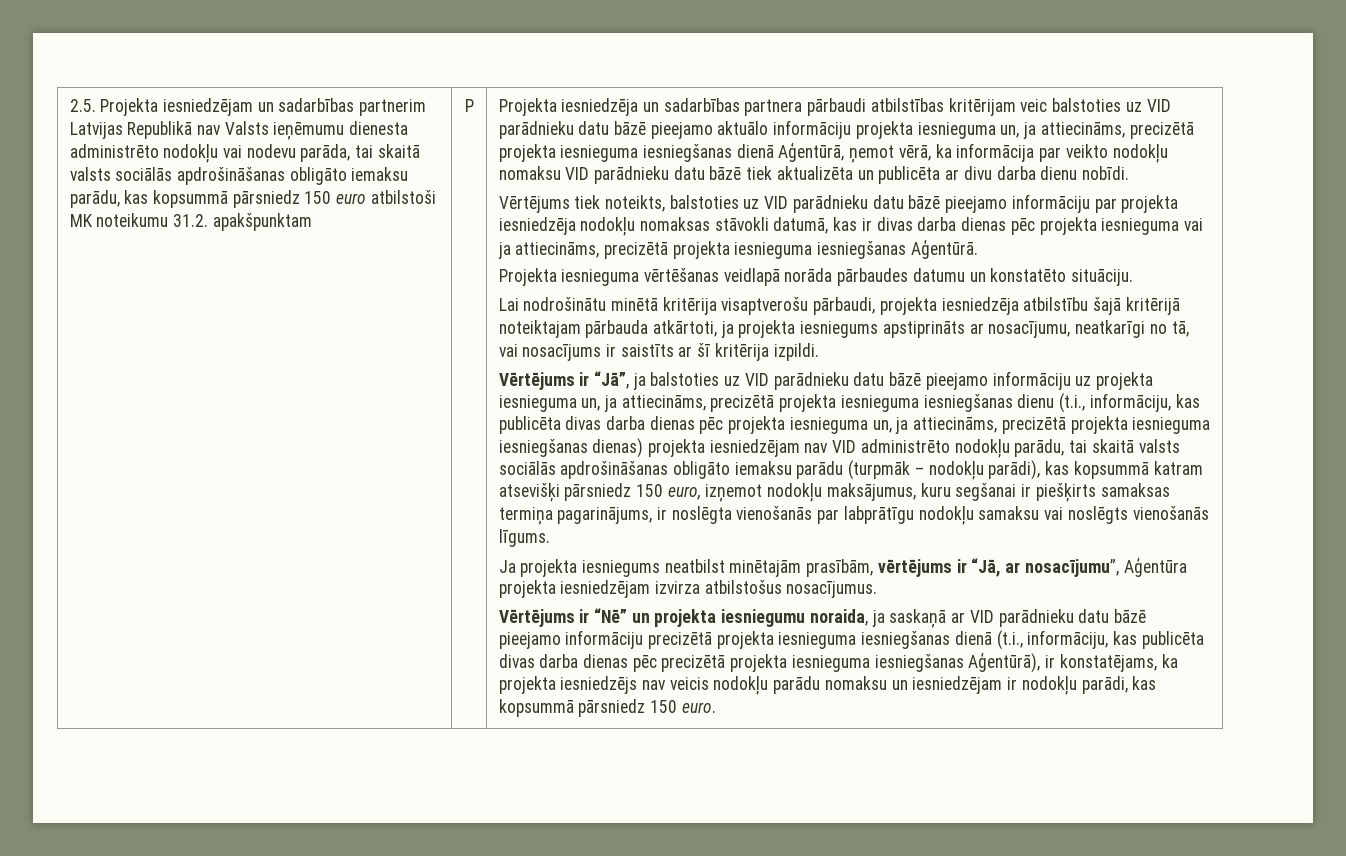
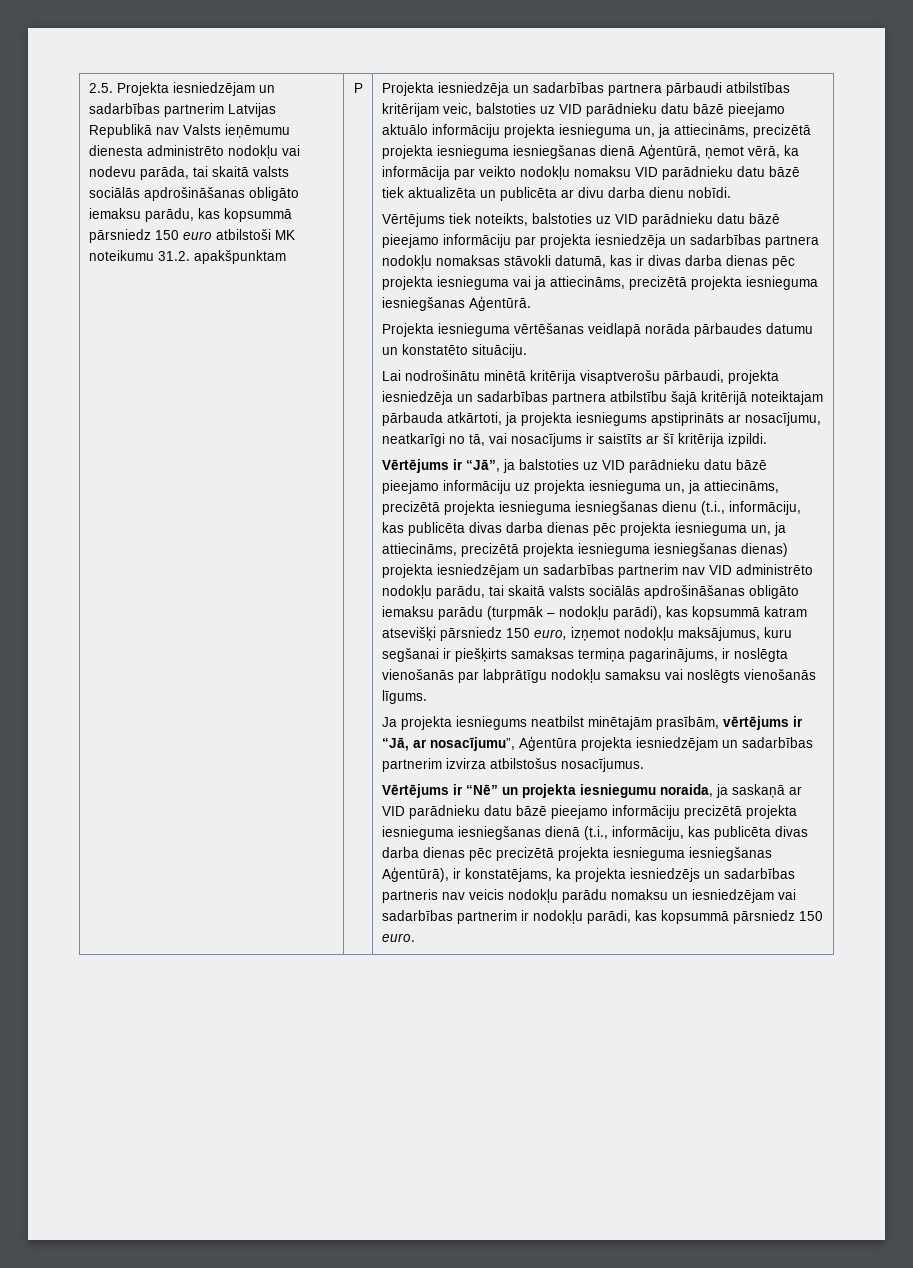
- Projekta iesniedzēja un sadarbības partnera pārbaudi atbilstības kritērijam veic balstoties uz VID parādnieku datu bāzē pieejamo aktuālo informāciju projekta iesnieguma un, ja attiecināms, precizētā projekta iesnieguma iesniegšanas dienā Aģentūrā, ņemot vērā, ka informācija par veikto nodokļu nomaksu VID parādnieku datu bāzē tiek aktualizēta un publicēta ar divu darba dienu nobīdi.
+ Projekta iesniedzēja un sadarbības partnera pārbaudi atbilstības kritērijam veic, balstoties uz VID parādnieku datu bāzē pieejamo aktuālo informāciju projekta iesnieguma un, ja attiecināms, precizētā projekta iesnieguma iesniegšanas dienā Aģentūrā, ņemot vērā, ka informācija par veikto nodokļu nomaksu VID parādnieku datu bāzē tiek aktualizēta un publicēta ar divu darba dienu nobīdi.
- Vērtējums tiek noteikts, balstoties uz VID parādnieku datu bāzē pieejamo informāciju par projekta iesniedzēja nodokļu nomaksas stāvokli datumā, kas ir divas darba dienas pēc projekta iesnieguma vai ja attiecināms, precizētā projekta iesnieguma iesniegšanas Aģentūrā.
+ Vērtējums tiek noteikts, balstoties uz VID parādnieku datu bāzē pieejamo informāciju par projekta iesniedzēja un sadarbības partnera nodokļu nomaksas stāvokli datumā, kas ir divas darba dienas pēc projekta iesnieguma vai ja attiecināms, precizētā projekta iesnieguma iesniegšanas Aģentūrā.
- Lai nodrošinātu minētā kritērija visaptverošu pārbaudi, projekta iesniedzēja atbilstību šajā kritērijā noteiktajam pārbauda atkārtoti, ja projekta iesniegums apstiprināts ar nosacījumu, neatkarīgi no tā, vai nosacījums ir saistīts ar šī kritērija izpildi.
+ Lai nodrošinātu minētā kritērija visaptverošu pārbaudi, projekta iesniedzēja un sadarbības partnera atbilstību šajā kritērijā noteiktajam pārbauda atkārtoti, ja projekta iesniegums apstiprināts ar nosacījumu, neatkarīgi no tā, vai nosacījums ir saistīts ar šī kritērija izpildi.
- Vērtējums ir “Jā”, ja balstoties uz VID parādnieku datu bāzē pieejamo informāciju uz projekta iesnieguma un, ja attiecināms, precizētā projekta iesnieguma iesniegšanas dienu (t.i., informāciju, kas publicēta divas darba dienas pēc projekta iesnieguma un, ja attiecināms, precizētā projekta iesnieguma iesniegšanas dienas) projekta iesniedzējam nav VID administrēto nodokļu parādu, tai skaitā valsts sociālās apdrošināšanas obligāto iemaksu parādu (turpmāk – nodokļu parādi), kas kopsummā katram atsevišķi pārsniedz 150 euro, izņemot nodokļu maksājumus, kuru segšanai ir piešķirts samaksas termiņa pagarinājums, ir noslēgta vienošanās par labprātīgu nodokļu samaksu vai noslēgts vienošanās līgums.
+ Vērtējums ir “Jā”, ja balstoties uz VID parādnieku datu bāzē pieejamo informāciju uz projekta iesnieguma un, ja attiecināms, precizētā projekta iesnieguma iesniegšanas dienu (t.i., informāciju, kas publicēta divas darba dienas pēc projekta iesnieguma un, ja attiecināms, precizētā projekta iesnieguma iesniegšanas dienas) projekta iesniedzējam un sadarbības partnerim nav VID administrēto nodokļu parādu, tai skaitā valsts sociālās apdrošināšanas obligāto iemaksu parādu (turpmāk – nodokļu parādi), kas kopsummā katram atsevišķi pārsniedz 150 euro, izņemot nodokļu maksājumus, kuru segšanai ir piešķirts samaksas termiņa pagarinājums, ir noslēgta vienošanās par labprātīgu nodokļu samaksu vai noslēgts vienošanās līgums.
- Ja projekta iesniegums neatbilst minētajām prasībām, vērtējums ir “Jā, ar nosacījumu”, Aģentūra projekta iesniedzējam izvirza atbilstošus nosacījumus.
+ Ja projekta iesniegums neatbilst minētajām prasībām, vērtējums ir “Jā, ar nosacījumu”, Aģentūra projekta iesniedzējam un sadarbības partnerim izvirza atbilstošus nosacījumus.
- Vērtējums ir “Nē” un projekta iesniegumu noraida, ja saskaņā ar VID parādnieku datu bāzē pieejamo informāciju precizētā projekta iesnieguma iesniegšanas dienā (t.i., informāciju, kas publicēta divas darba dienas pēc precizētā projekta iesnieguma iesniegšanas Aģentūrā), ir konstatējams, ka projekta iesniedzējs nav veicis nodokļu parādu nomaksu un iesniedzējam ir nodokļu parādi, kas kopsummā pārsniedz 150 euro.
+ Vērtējums ir “Nē” un projekta iesniegumu noraida, ja saskaņā ar VID parādnieku datu bāzē pieejamo informāciju precizētā projekta iesnieguma iesniegšanas dienā (t.i., informāciju, kas publicēta divas darba dienas pēc precizētā projekta iesnieguma iesniegšanas Aģentūrā), ir konstatējams, ka projekta iesniedzējs un sadarbības partneris nav veicis nodokļu parādu nomaksu un iesniedzējam vai sadarbības partnerim ir nodokļu parādi, kas kopsummā pārsniedz 150 euro.

